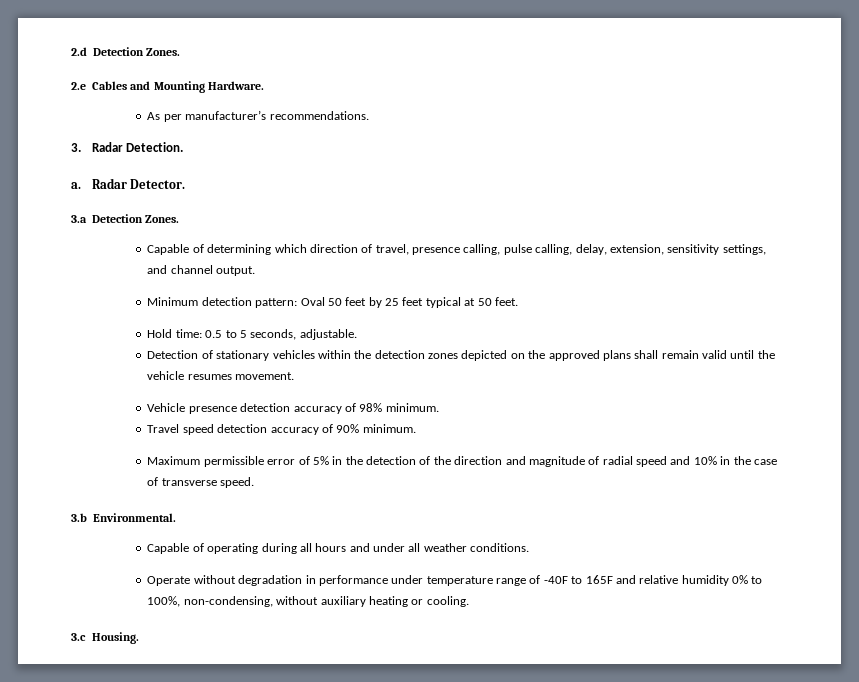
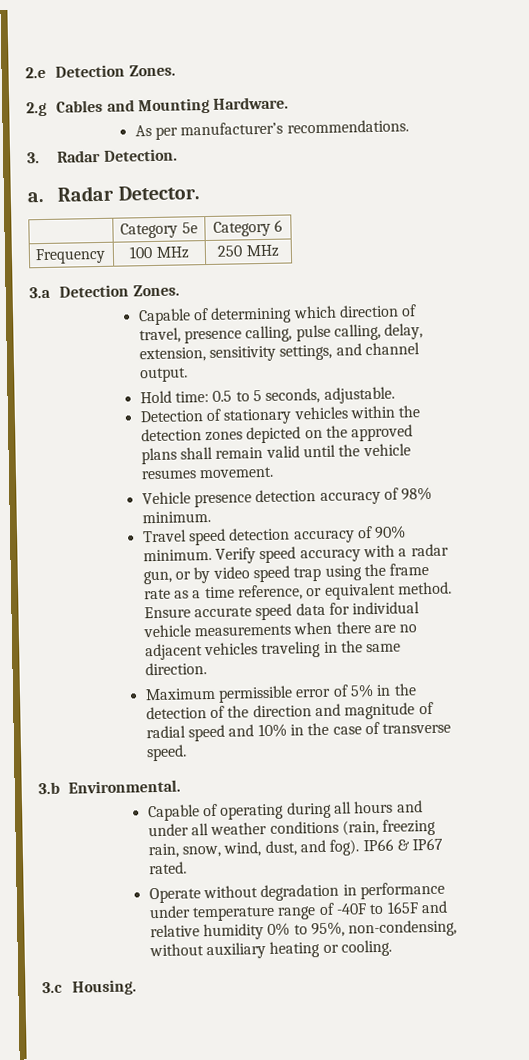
- 2.d Detection Zones.
- 2.e Cables and Mounting Hardware.
+ 2.e Detection Zones.
+ 2.g Cables and Mounting Hardware.
+ | Category 5e | Category 6
+ Frequency | 100 MHz | 250 MHz
- Minimum detection pattern: Oval 50 feet by 25 feet typical at 50 feet.
+ Verify speed accuracy with a radar gun, or by video speed trap using the frame rate as a time reference, or equivalent method. Ensure accurate speed data for individual vehicle measurements when there are no adjacent vehicles traveling in the same direction.
- Capable of operating during all hours and under all weather conditions.
+ Capable of operating during all hours and under all weather conditions (rain, freezing rain, snow, wind, dust, and fog). IP66 & IP67 rated.
- Operate without degradation in performance under temperature range of -40F to 165F and relative humidity 0% to 100%, non-condensing, without auxiliary heating or cooling.
+ Operate without degradation in performance under temperature range of -40F to 165F and relative humidity 0% to 95%, non-condensing, without auxiliary heating or cooling.

